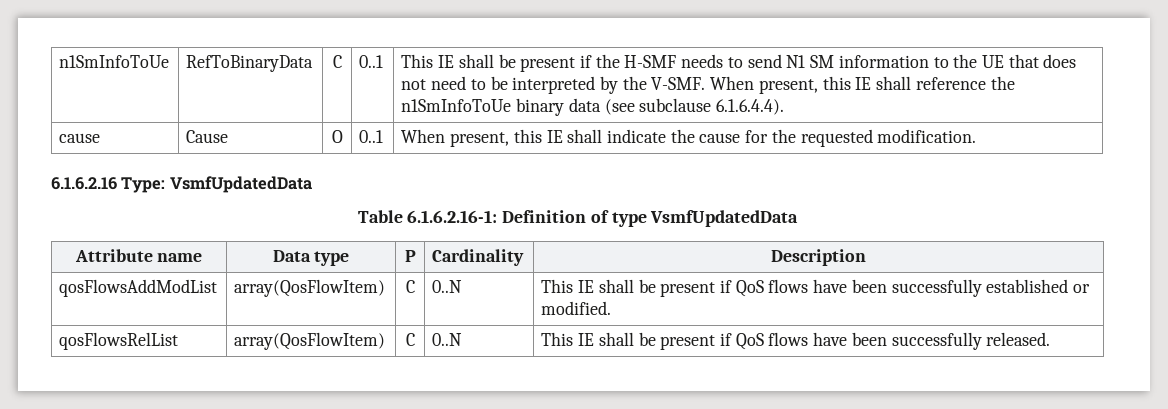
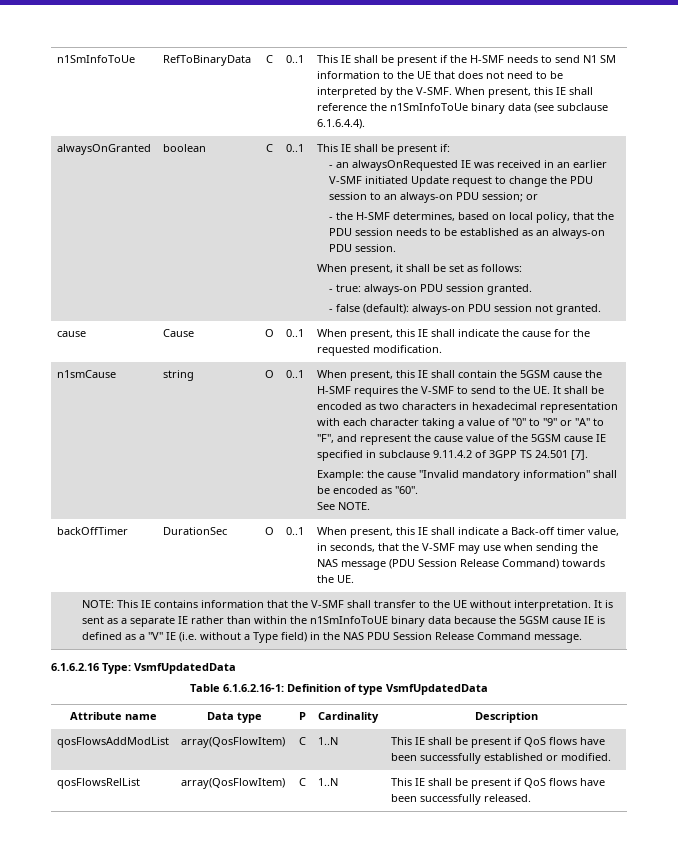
+ alwaysOnGranted | boolean | C | 0..1 | This IE shall be present if:
+ - an alwaysOnRequested IE was received in an earlier V-SMF initiated Update request to change the PDU session to an always-on PDU session; or
+ - the H-SMF determines, based on local policy, that the PDU session needs to be established as an always-on PDU session.
+ When present, it shall be set as follows:
+ - true: always-on PDU session granted.
+ - false (default): always-on PDU session not granted.
+ n1smCause | string | O | 0..1 | When present, this IE shall contain the 5GSM cause the H-SMF requires the V-SMF to send to the UE. It shall be encoded as two characters in hexadecimal representation with each character taking a value of "0" to "9" or "A" to "F", and represent the cause value of the 5GSM cause IE specified in subclause 9.11.4.2 of 3GPP TS 24.501 [7].
+ Example: the cause "Invalid mandatory information" shall be encoded as "60".
+ See NOTE.
+ backOffTimer | DurationSec | O | 0..1 | When present, this IE shall indicate a Back-off timer value, in seconds, that the V-SMF may use when sending the NAS message (PDU Session Release Command) towards the UE.
+ NOTE: This IE contains information that the V-SMF shall transfer to the UE without interpretation. It is sent as a separate IE rather than within the n1SmInfoToUE binary data because the 5GSM cause IE is defined as a "V" IE (i.e. without a Type field) in the NAS PDU Session Release Command message.
- qosFlowsAddModList | array(QosFlowItem) | C | 0..N | This IE shall be present if QoS flows have been successfully established or modified.
+ qosFlowsAddModList | array(QosFlowItem) | C | 1..N | This IE shall be present if QoS flows have been successfully established or modified.
- qosFlowsRelList | array(QosFlowItem) | C | 0..N | This IE shall be present if QoS flows have been successfully released.
+ qosFlowsRelList | array(QosFlowItem) | C | 1..N | This IE shall be present if QoS flows have been successfully released.

